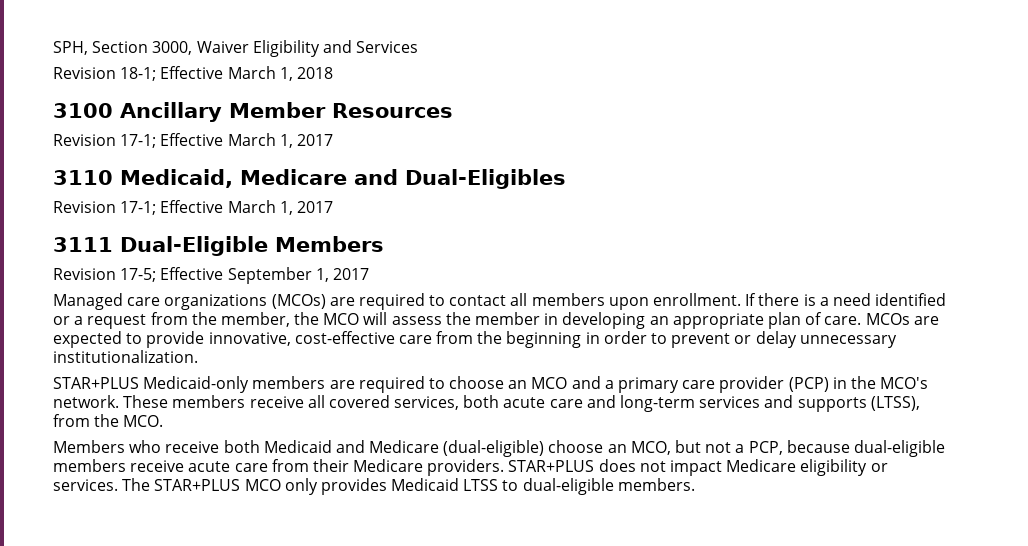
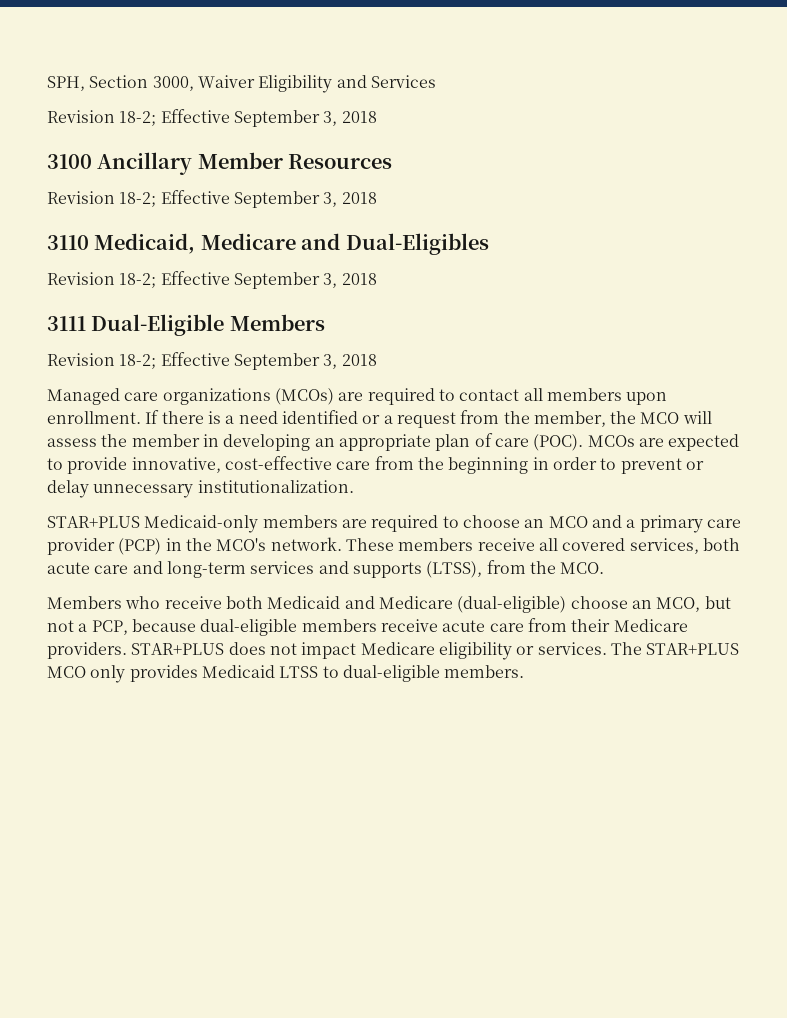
  SPH, Section 3000, Waiver Eligibility and Services
- Revision 18-1; Effective March 1, 2018
+ Revision 18-2; Effective September 3, 2018
  3100 Ancillary Member Resources
- Revision 17-1; Effective March 1, 2017
+ Revision 18-2; Effective September 3, 2018
  3110 Medicaid, Medicare and Dual-Eligibles
- Revision 17-1; Effective March 1, 2017
+ Revision 18-2; Effective September 3, 2018
  3111 Dual-Eligible Members
- Revision 17-5; Effective September 1, 2017
+ Revision 18-2; Effective September 3, 2018
- If there is a need identified or a request from the member, the MCO will assess the member in developing an appropriate plan of care.
+ If there is a need identified or a request from the member, the MCO will assess the member in developing an appropriate plan of care (POC).

